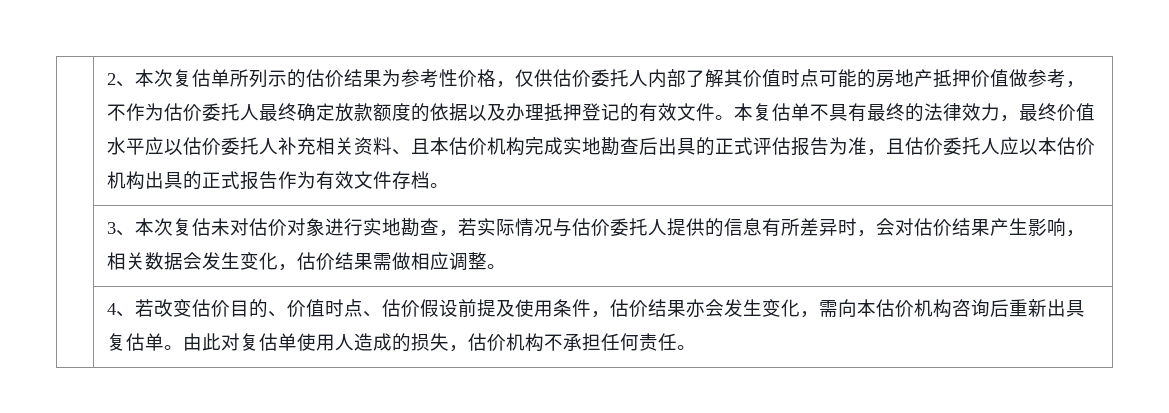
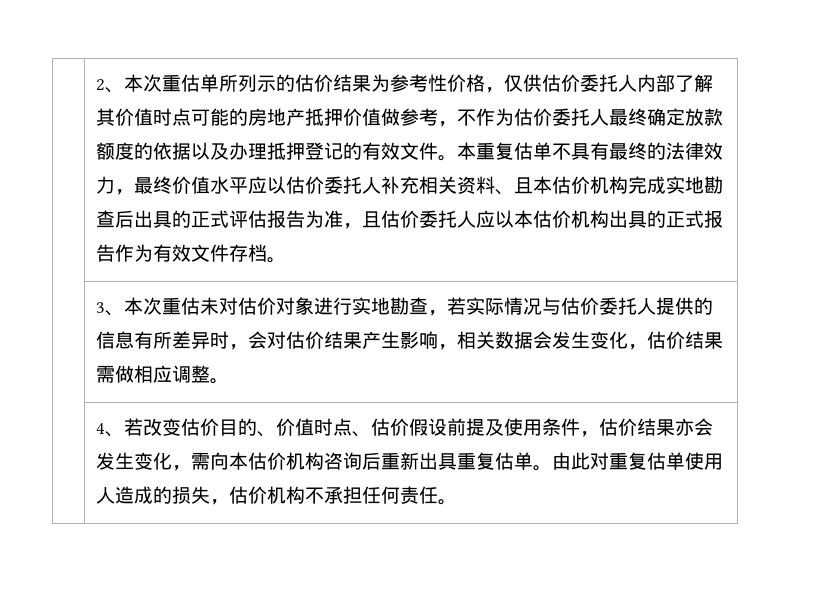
- 2、本次复估单所列示的估价结果为参考性价格，仅供估价委托人内部了解其价值时点可能的房地产抵押价值做参考，不作为估价委托人最终确定放款额度的依据以及办理抵押登记的有效文件。
+ 2、本次重估单所列示的估价结果为参考性价格，仅供估价委托人内部了解其价值时点可能的房地产抵押价值做参考，不作为估价委托人最终确定放款额度的依据以及办理抵押登记的有效文件。
- 本复估单不具有最终的法律效力，最终价值水平应以估价委托人补充相关资料、且本估价机构完成实地勘查后出具的正式评估报告为准，且估价委托人应以本估价机构出具的正式报告作为有效文件存档。
+ 本重复估单不具有最终的法律效力，最终价值水平应以估价委托人补充相关资料、且本估价机构完成实地勘查后出具的正式评估报告为准，且估价委托人应以本估价机构出具的正式报告作为有效文件存档。
- | 3、本次复估未对估价对象进行实地勘查，若实际情况与估价委托人提供的信息有所差异时，会对估价结果产生影响，相关数据会发生变化，估价结果需做相应调整。
+ | 3、本次重估未对估价对象进行实地勘查，若实际情况与估价委托人提供的信息有所差异时，会对估价结果产生影响，相关数据会发生变化，估价结果需做相应调整。
- 4、若改变估价目的、价值时点、估价假设前提及使用条件，估价结果亦会发生变化，需向本估价机构咨询后重新出具复估单。
+ 4、若改变估价目的、价值时点、估价假设前提及使用条件，估价结果亦会发生变化，需向本估价机构咨询后重新出具重复估单。
- 由此对复估单使用人造成的损失，估价机构不承担任何责任。
+ 由此对重复估单使用人造成的损失，估价机构不承担任何责任。

